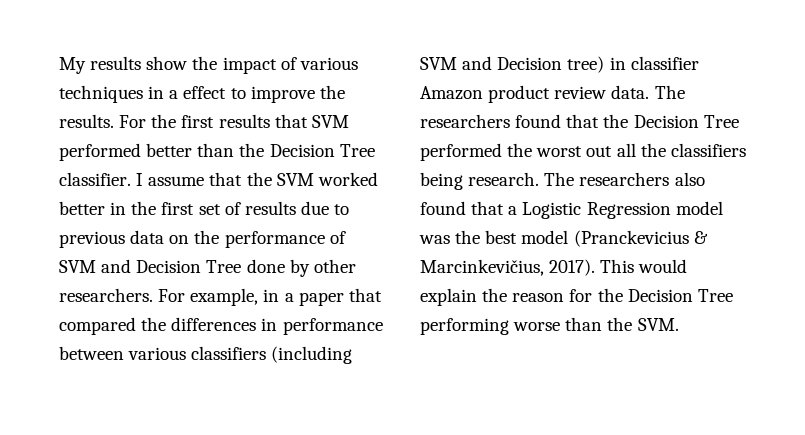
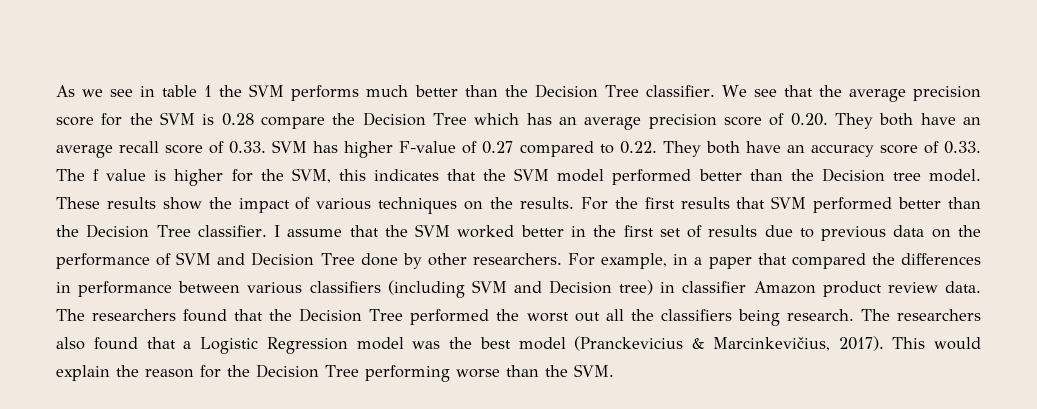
- My results show the impact of various techniques in a effect to improve the results.
+ As we see in table 1 the SVM performs much better than the Decision Tree classifier. We see that the average precision score for the SVM is 0.28 compare the Decision Tree which has an average precision score of 0.20. They both have an average recall score of 0.33. SVM has higher F-value of 0.27 compared to 0.22. They both have an accuracy score of 0.33. The f value is higher for the SVM, this indicates that the SVM model performed better than the Decision tree model. These results show the impact of various techniques on the results.

